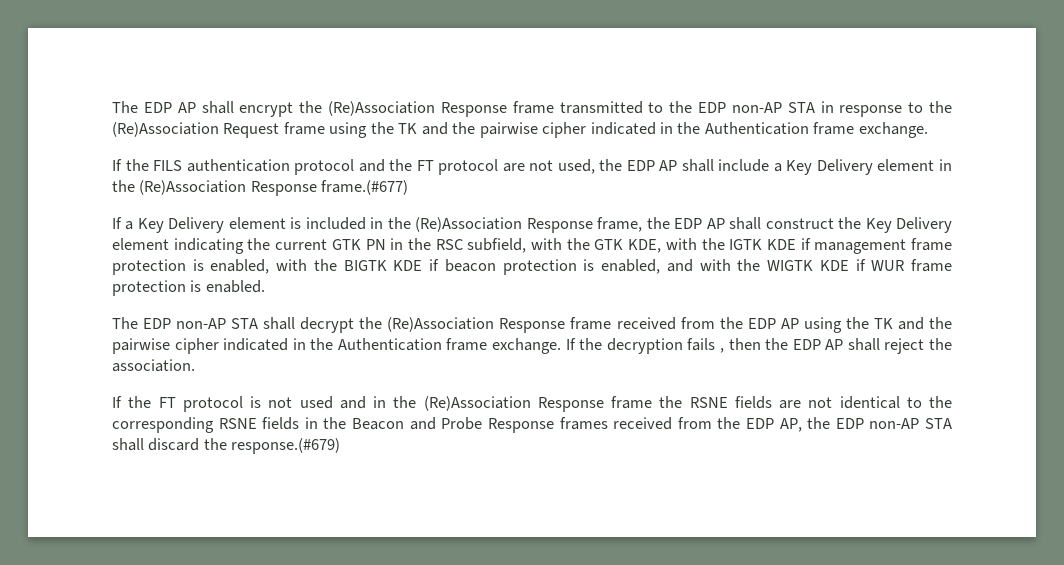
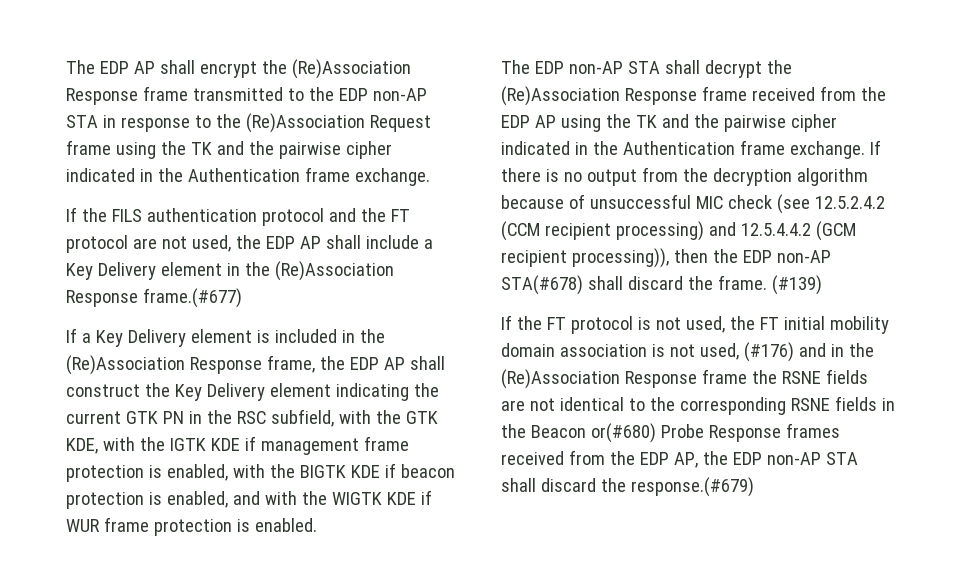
- If the decryption fails , then the EDP AP shall reject the association.
+ If there is no output from the decryption algorithm because of unsuccessful MIC check (see 12.5.2.4.2 (CCM recipient processing) and 12.5.4.4.2 (GCM recipient processing)), then the EDP non-AP STA(#678) shall discard the frame. (#139)
- If the FT protocol is not used and in the (Re)Association Response frame the RSNE fields are not identical to the corresponding RSNE fields in the Beacon and Probe Response frames received from the EDP AP, the EDP non-AP STA shall discard the response.(#679)
+ If the FT protocol is not used, the FT initial mobility domain association is not used, (#176) and in the (Re)Association Response frame the RSNE fields are not identical to the corresponding RSNE fields in the Beacon or(#680) Probe Response frames received from the EDP AP, the EDP non-AP STA shall discard the response.(#679)

